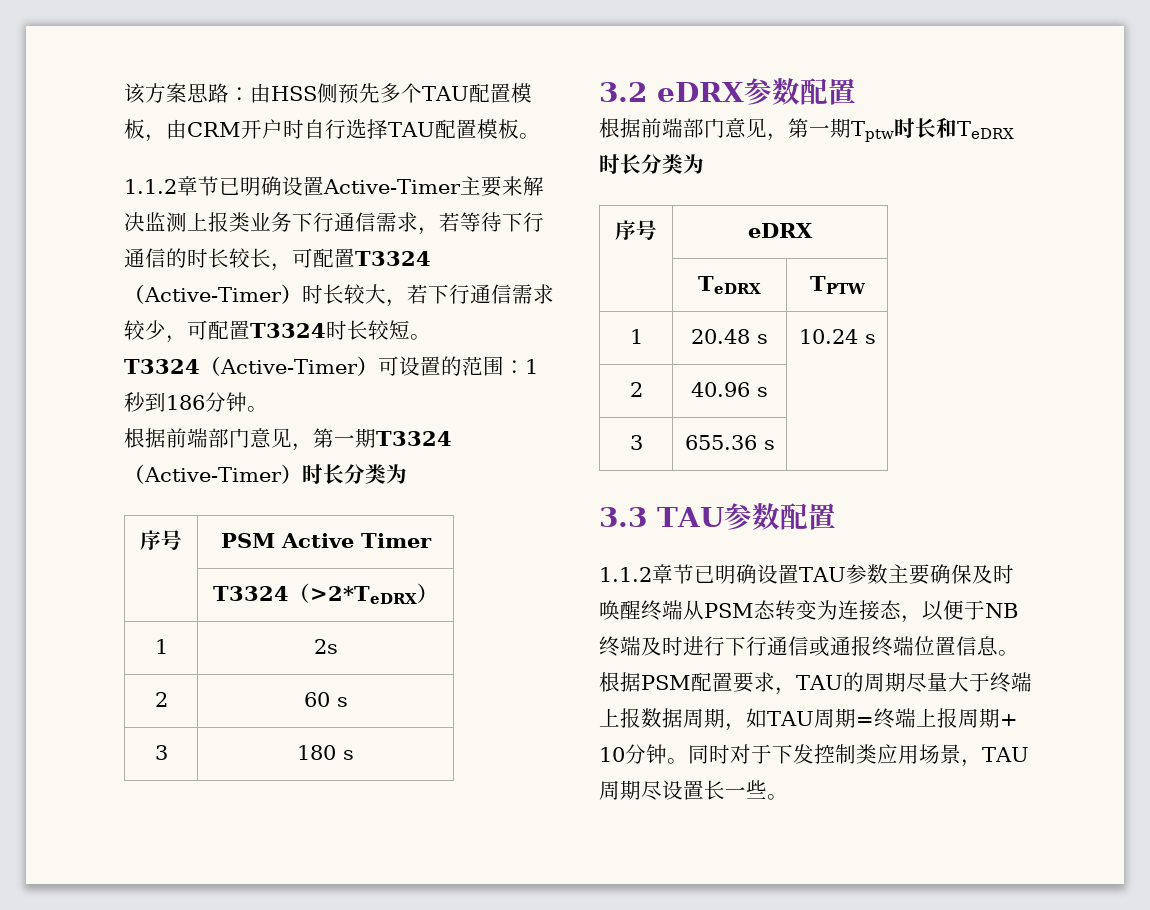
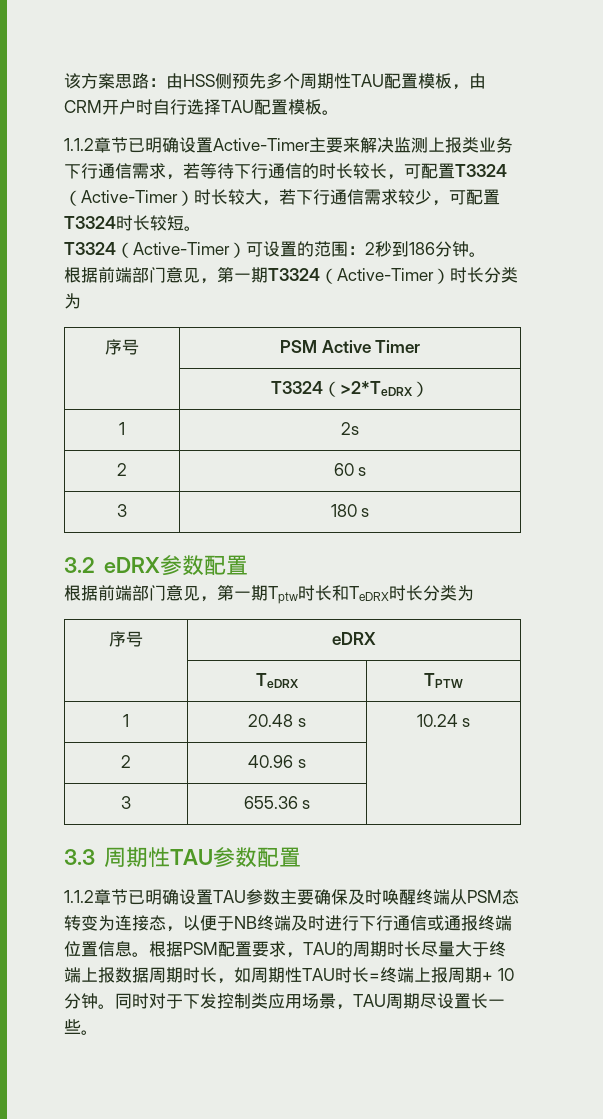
- 该方案思路：由HSS侧预先多个TAU配置模板，由CRM开户时自行选择TAU配置模板。
+ 该方案思路：由HSS侧预先多个周期性TAU配置模板，由CRM开户时自行选择TAU配置模板。
- T3324（Active-Timer）可设置的范围：1秒到186分钟。
+ T3324（Active-Timer）可设置的范围：2秒到186分钟。
- 3.3 TAU参数配置
+ 3.3周期性TAU参数配置
- 根据PSM配置要求，TAU的周期尽量大于终端上报数据周期，如TAU周期=终端上报周期+ 10分钟。
+ 根据PSM配置要求，TAU的周期时长尽量大于终端上报数据周期时长，如周期性TAU时长=终端上报周期+ 10分钟。

